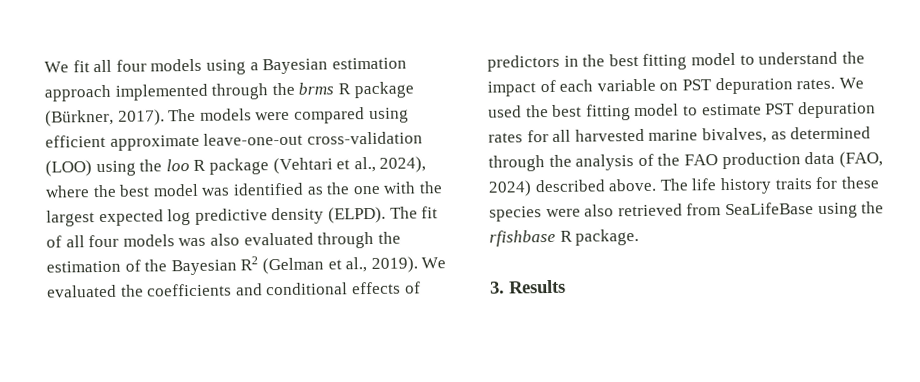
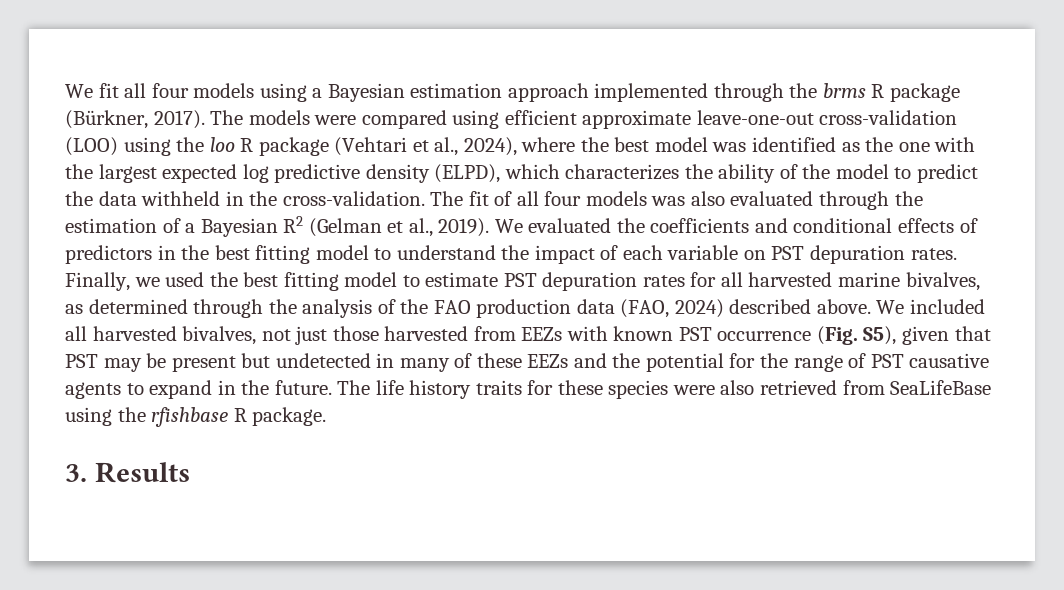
- The models were compared using efficient approximate leave-one-out cross-validation (LOO) using the loo R package (Vehtari et al., 2024), where the best model was identified as the one with the largest expected log predictive density (ELPD).
+ The models were compared using efficient approximate leave-one-out cross-validation (LOO) using the loo R package (Vehtari et al., 2024), where the best model was identified as the one with the largest expected log predictive density (ELPD), which characterizes the ability of the model to predict the data withheld in the cross-validation.
- The fit of all four models was also evaluated through the estimation of the Bayesian R2 (Gelman et al., 2019).
+ The fit of all four models was also evaluated through the estimation of a Bayesian R2 (Gelman et al., 2019).
- We used the best fitting model to estimate PST depuration rates for all harvested marine bivalves, as determined through the analysis of the FAO production data (FAO, 2024) described above.
+ Finally, we used the best fitting model to estimate PST depuration rates for all harvested marine bivalves, as determined through the analysis of the FAO production data (FAO, 2024) described above.
+ We included all harvested bivalves, not just those harvested from EEZs with known PST occurrence (Fig. S5), given that PST may be present but undetected in many of these EEZs and the potential for the range of PST causative agents to expand in the future.

